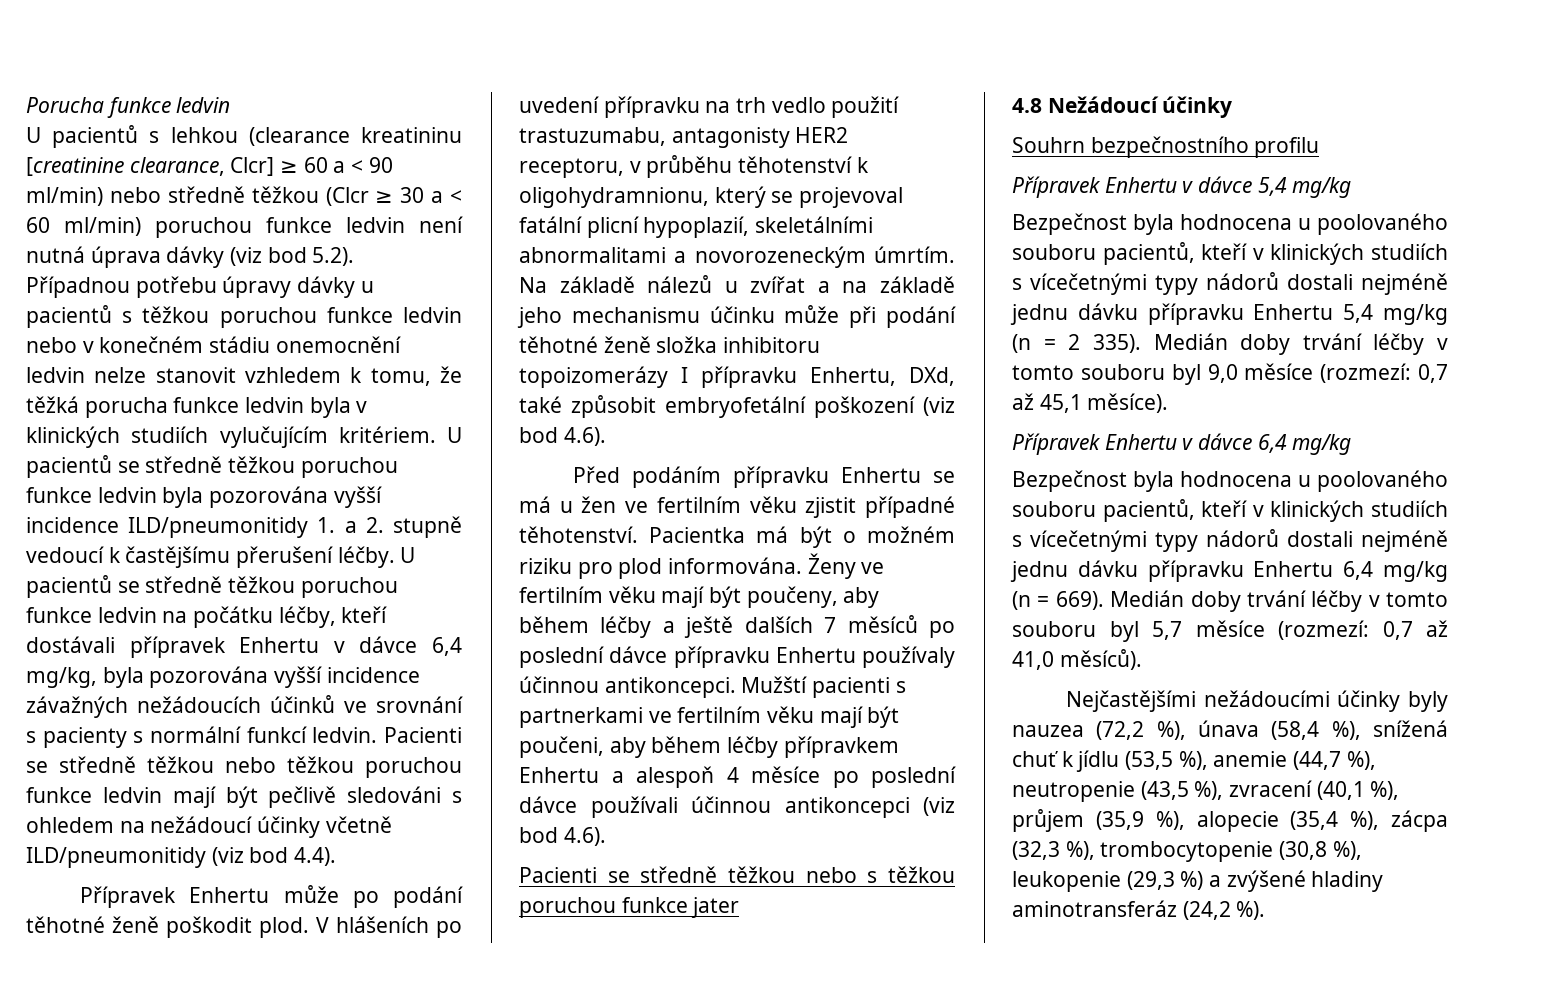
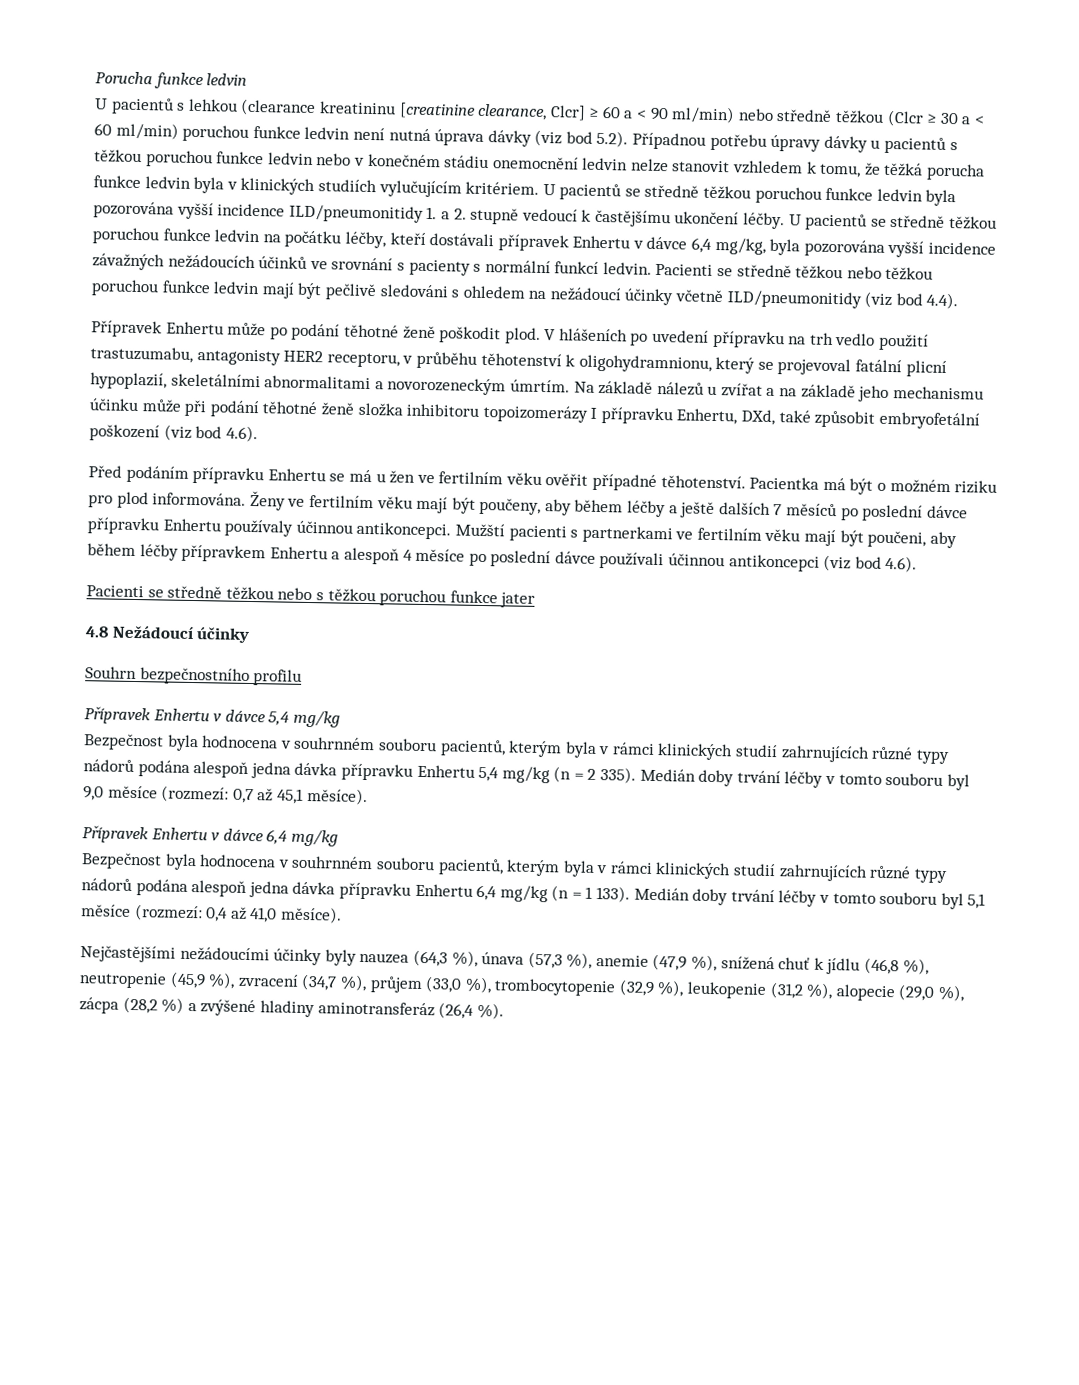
- U pacientů se středně těžkou poruchou funkce ledvin byla pozorována vyšší incidence ILD/pneumonitidy 1. a 2. stupně vedoucí k častějšímu přerušení léčby.
+ U pacientů se středně těžkou poruchou funkce ledvin byla pozorována vyšší incidence ILD/pneumonitidy 1. a 2. stupně vedoucí k častějšímu ukončení léčby.
- Před podáním přípravku Enhertu se má u žen ve fertilním věku zjistit případné těhotenství.
+ Před podáním přípravku Enhertu se má u žen ve fertilním věku ověřit případné těhotenství.
- Bezpečnost byla hodnocena u poolovaného souboru pacientů, kteří v klinických studiích s vícečetnými typy nádorů dostali nejméně jednu dávku přípravku Enhertu 5,4 mg/kg (n = 2 335).
+ Bezpečnost byla hodnocena v souhrnném souboru pacientů, kterým byla v rámci klinických studií zahrnujících různé typy nádorů podána alespoň jedna dávka přípravku Enhertu 5,4 mg/kg (n = 2 335).
- Bezpečnost byla hodnocena u poolovaného souboru pacientů, kteří v klinických studiích s vícečetnými typy nádorů dostali nejméně jednu dávku přípravku Enhertu 6,4 mg/kg (n = 669). Medián doby trvání léčby v tomto souboru byl 5,7 měsíce (rozmezí: 0,7 až 41,0 měsíců).
+ Bezpečnost byla hodnocena v souhrnném souboru pacientů, kterým byla v rámci klinických studií zahrnujících různé typy nádorů podána alespoň jedna dávka přípravku Enhertu 6,4 mg/kg (n = 1 133). Medián doby trvání léčby v tomto souboru byl 5,1 měsíce (rozmezí: 0,4 až 41,0 měsíce).
- Nejčastějšími nežádoucími účinky byly nauzea (72,2 %), únava (58,4 %), snížená chuť k jídlu (53,5 %), anemie (44,7 %), neutropenie (43,5 %), zvracení (40,1 %), průjem (35,9 %), alopecie (35,4 %), zácpa (32,3 %), trombocytopenie (30,8 %), leukopenie (29,3 %) a zvýšené hladiny aminotransferáz (24,2 %).
+ Nejčastějšími nežádoucími účinky byly nauzea (64,3 %), únava (57,3 %), anemie (47,9 %), snížená chuť k jídlu (46,8 %), neutropenie (45,9 %), zvracení (34,7 %), průjem (33,0 %), trombocytopenie (32,9 %), leukopenie (31,2 %), alopecie (29,0 %), zácpa (28,2 %) a zvýšené hladiny aminotransferáz (26,4 %).

